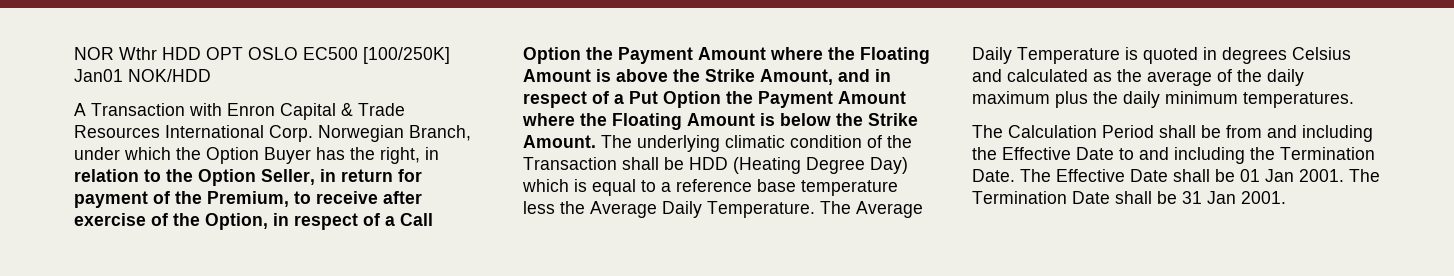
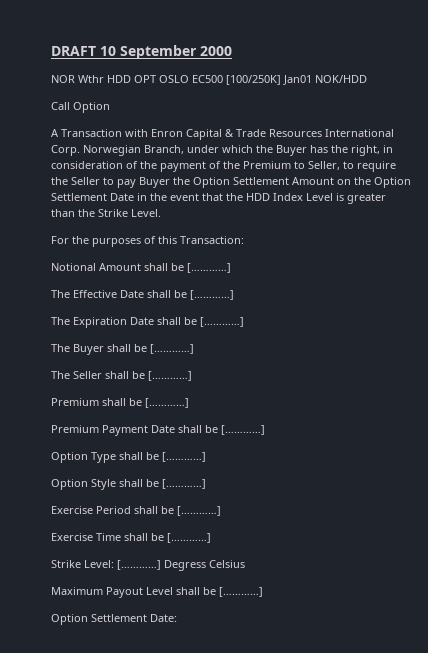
+ DRAFT 10 September 2000
+ Call Option
- Norwegian Branch, under which the Option Buyer has the right, in relation to the Option Seller, in return for payment of the Premium, to receive after exercise of the Option, in respect of a Call Option the Payment Amount where the Floating Amount is above the Strike Amount, and in respect of a Put Option the Payment Amount where the Floating Amount is below the Strike Amount. The underlying climatic condition of the Transaction shall be HDD (Heating Degree Day) which is equal to a reference base temperature less the Average Daily Temperature. The Average Daily Temperature is quoted in degrees Celsius and calculated as the average of the daily maximum plus the daily minimum temperatures.
- The Calculation Period shall be from and including the Effective Date to and including the Termination Date. The Effective Date shall be 01 Jan 2001. The Termination Date shall be 31 Jan 2001.
+ Norwegian Branch, under which the Buyer has the right, in consideration of the payment of the Premium to Seller, to require the Seller to pay Buyer the Option Settlement Amount on the Option Settlement Date in the event that the HDD Index Level is greater than the Strike Level.
+ For the purposes of this Transaction:
+ Notional Amount shall be […………]
+ The Effective Date shall be […………]
+ The Expiration Date shall be […………]
+ The Buyer shall be […………]
+ The Seller shall be […………]
+ Premium shall be […………]
+ Premium Payment Date shall be […………]
+ Option Type shall be […………]
+ Option Style shall be […………]
+ Exercise Period shall be […………]
+ Exercise Time shall be […………]
+ Strike Level: […………] Degress Celsius
+ Maximum Payout Level shall be […………]
+ Option Settlement Date:

